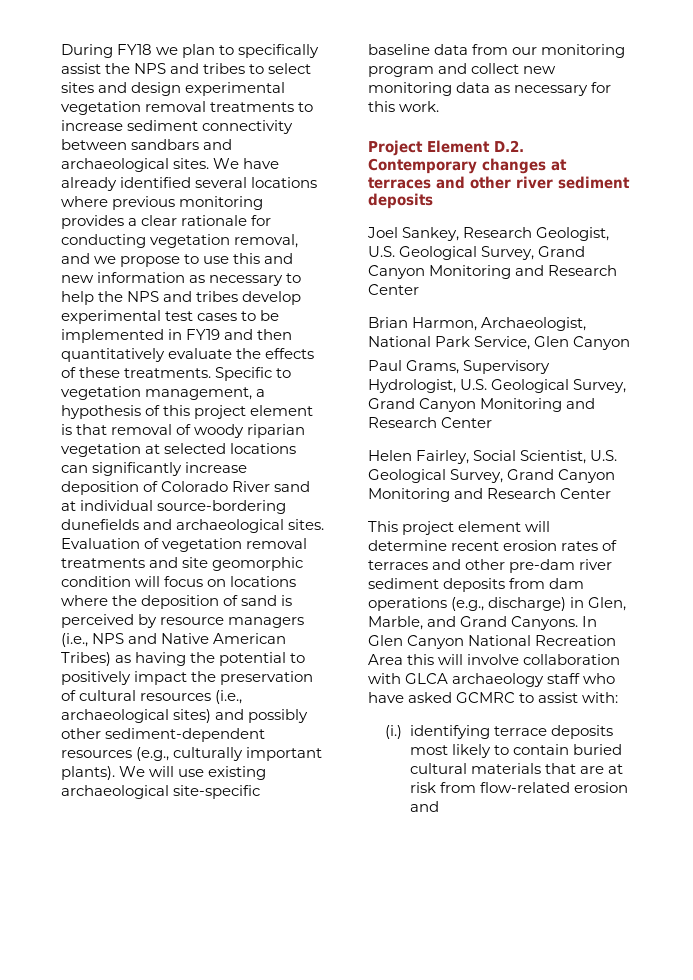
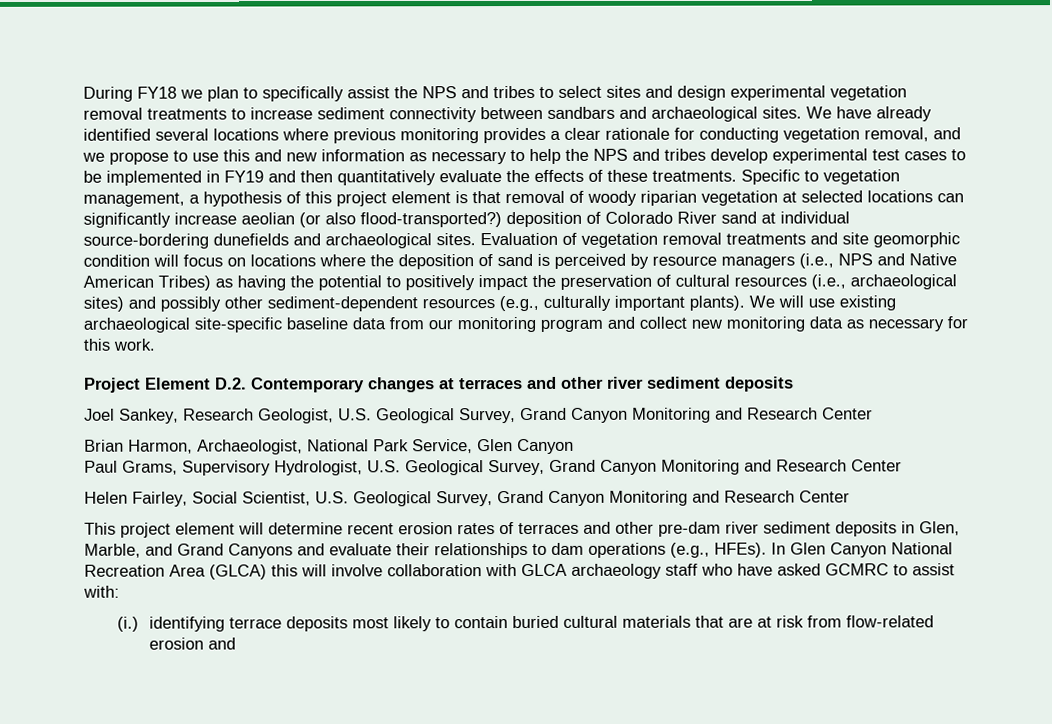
- Specific to vegetation management, a hypothesis of this project element is that removal of woody riparian vegetation at selected locations can significantly increase deposition of Colorado River sand at individual source-bordering dunefields and archaeological sites.
+ Specific to vegetation management, a hypothesis of this project element is that removal of woody riparian vegetation at selected locations can significantly increase aeolian (or also flood-transported?) deposition of Colorado River sand at individual source-bordering dunefields and archaeological sites.
- This project element will determine recent erosion rates of terraces and other pre-dam river sediment deposits from dam operations (e.g., discharge) in Glen, Marble, and Grand Canyons.
+ This project element will determine recent erosion rates of terraces and other pre-dam river sediment deposits in Glen, Marble, and Grand Canyons and evaluate their relationships to dam operations (e.g., HFEs).
- In Glen Canyon National Recreation Area this will involve collaboration with GLCA archaeology staff who have asked GCMRC to assist with:
+ In Glen Canyon National Recreation Area (GLCA) this will involve collaboration with GLCA archaeology staff who have asked GCMRC to assist with:

